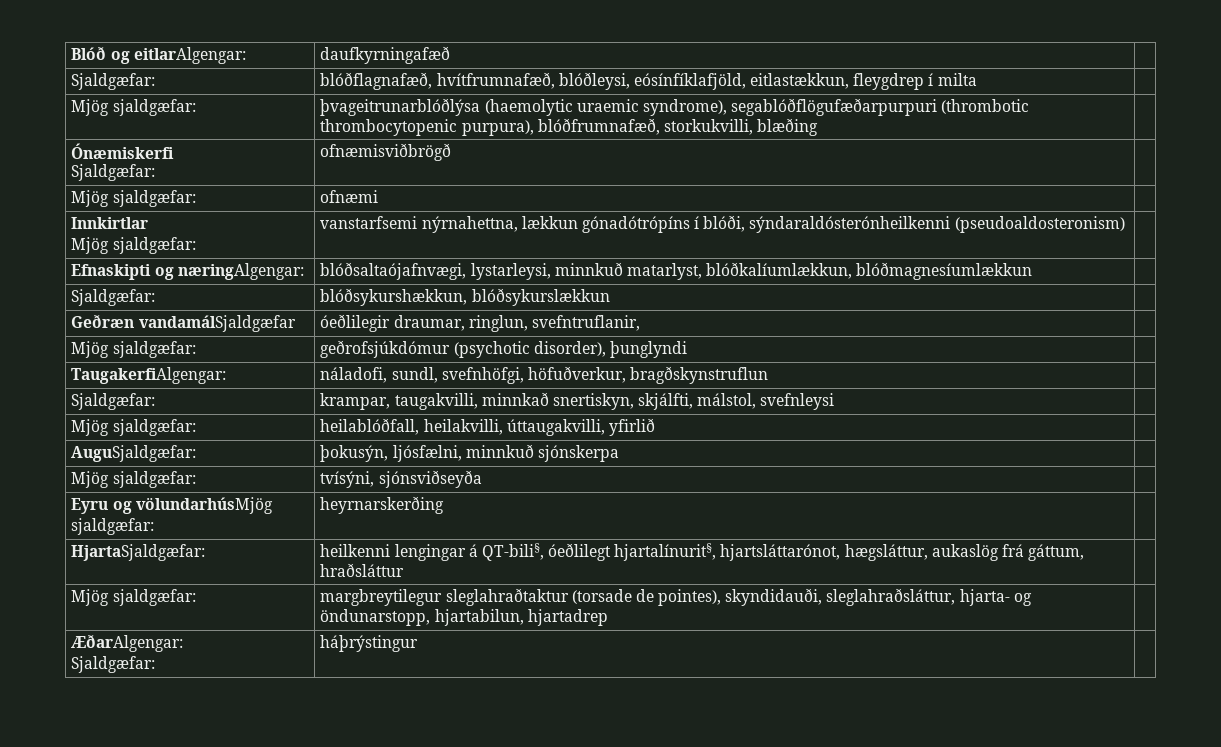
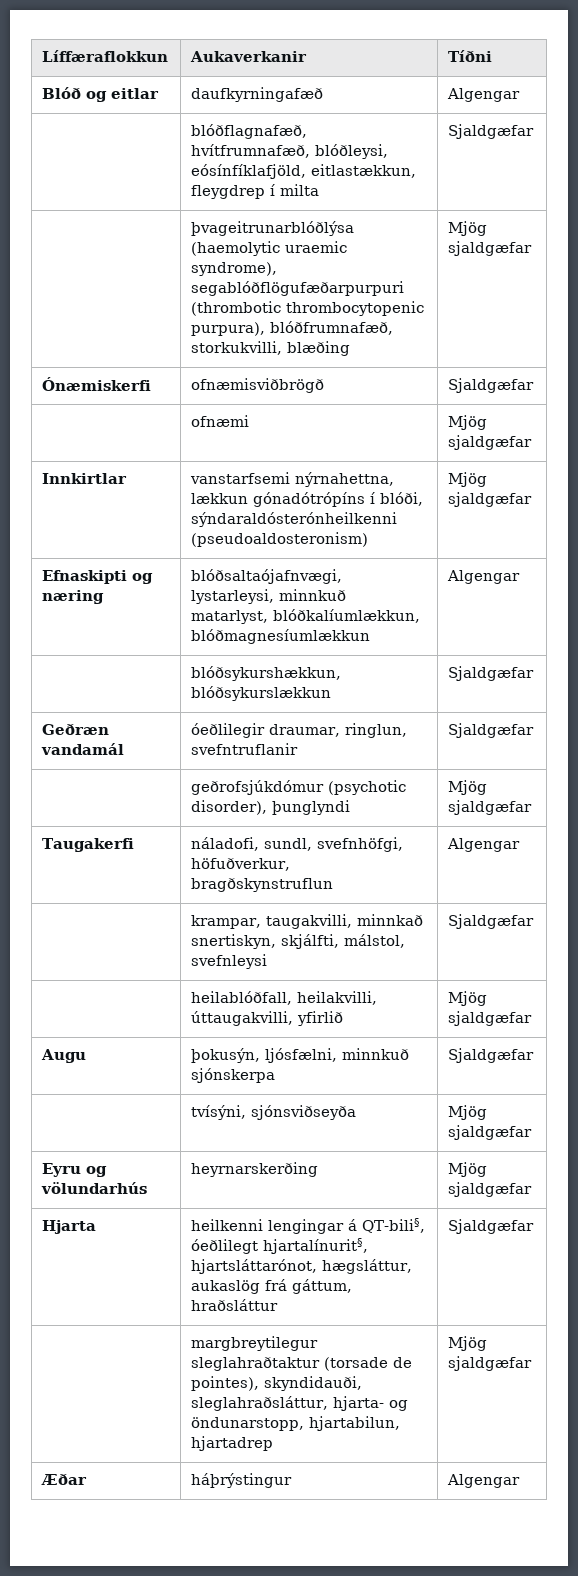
+ Líffæraflokkun | Aukaverkanir | Tíðni
- Blóð og eitlarAlgengar: | daufkyrningafæð |
- Sjaldgæfar: | blóðflagnafæð, hvítfrumnafæð, blóðleysi, eósínfíklafjöld, eitlastækkun, fleygdrep í milta |
- Mjög sjaldgæfar: | þvageitrunarblóðlýsa (haemolytic uraemic syndrome), segablóðflögufæðarpurpuri (thrombotic thrombocytopenic purpura), blóðfrumnafæð, storkukvilli, blæðing |
+ Blóð og eitlar | daufkyrningafæð | Algengar
+ | blóðflagnafæð, hvítfrumnafæð, blóðleysi, eósínfíklafjöld, eitlastækkun, fleygdrep í milta | Sjaldgæfar
+ | þvageitrunarblóðlýsa (haemolytic uraemic syndrome), segablóðflögufæðarpurpuri (thrombotic thrombocytopenic purpura), blóðfrumnafæð, storkukvilli, blæðing | Mjög sjaldgæfar
- Ónæmiskerfi
- Sjaldgæfar: | ofnæmisviðbrögð |
- Mjög sjaldgæfar: | ofnæmi |
+ Ónæmiskerfi | ofnæmisviðbrögð | Sjaldgæfar
+ | ofnæmi | Mjög sjaldgæfar
- Innkirtlar
- Mjög sjaldgæfar: | vanstarfsemi nýrnahettna, lækkun gónadótrópíns í blóði, sýndaraldósterónheilkenni (pseudoaldosteronism) |
+ Innkirtlar | vanstarfsemi nýrnahettna, lækkun gónadótrópíns í blóði, sýndaraldósterónheilkenni (pseudoaldosteronism) | Mjög sjaldgæfar
- Efnaskipti og næringAlgengar: | blóðsaltaójafnvægi, lystarleysi, minnkuð matarlyst, blóðkalíumlækkun, blóðmagnesíumlækkun |
- Sjaldgæfar: | blóðsykurshækkun, blóðsykurslækkun |
+ Efnaskipti og næring | blóðsaltaójafnvægi, lystarleysi, minnkuð matarlyst, blóðkalíumlækkun, blóðmagnesíumlækkun | Algengar
+ | blóðsykurshækkun, blóðsykurslækkun | Sjaldgæfar
- Geðræn vandamálSjaldgæfar | óeðlilegir draumar, ringlun, svefntruflanir, |
- Mjög sjaldgæfar: | geðrofsjúkdómur (psychotic disorder), þunglyndi |
- TaugakerfiAlgengar: | náladofi, sundl, svefnhöfgi, höfuðverkur, bragðskynstruflun |
- Sjaldgæfar: | krampar, taugakvilli, minnkað snertiskyn, skjálfti, málstol, svefnleysi |
- Mjög sjaldgæfar: | heilablóðfall, heilakvilli, úttaugakvilli, yfirlið |
- AuguSjaldgæfar: | þokusýn, ljósfælni, minnkuð sjónskerpa |
- Mjög sjaldgæfar: | tvísýni, sjónsviðseyða |
+ Geðræn vandamál | óeðlilegir draumar, ringlun, svefntruflanir | Sjaldgæfar
+ | geðrofsjúkdómur (psychotic disorder), þunglyndi | Mjög sjaldgæfar
+ Taugakerfi | náladofi, sundl, svefnhöfgi, höfuðverkur, bragðskynstruflun | Algengar
+ | krampar, taugakvilli, minnkað snertiskyn, skjálfti, málstol, svefnleysi | Sjaldgæfar
+ | heilablóðfall, heilakvilli, úttaugakvilli, yfirlið | Mjög sjaldgæfar
+ Augu | þokusýn, ljósfælni, minnkuð sjónskerpa | Sjaldgæfar
+ | tvísýni, sjónsviðseyða | Mjög sjaldgæfar
- Eyru og völundarhúsMjög sjaldgæfar: | heyrnarskerðing |
- HjartaSjaldgæfar: | heilkenni lengingar á QT-bili§, óeðlilegt hjartalínurit§, hjartsláttarónot, hægsláttur, aukaslög frá gáttum, hraðsláttur |
- Mjög sjaldgæfar: | margbreytilegur sleglahraðtaktur (torsade de pointes), skyndidauði, sleglahraðsláttur, hjarta- og öndunarstopp, hjartabilun, hjartadrep |
- ÆðarAlgengar:
- Sjaldgæfar: | háþrýstingur |
+ Eyru og völundarhús | heyrnarskerðing | Mjög sjaldgæfar
+ Hjarta | heilkenni lengingar á QT-bili§, óeðlilegt hjartalínurit§, hjartsláttarónot, hægsláttur, aukaslög frá gáttum, hraðsláttur | Sjaldgæfar
+ | margbreytilegur sleglahraðtaktur (torsade de pointes), skyndidauði, sleglahraðsláttur, hjarta- og öndunarstopp, hjartabilun, hjartadrep | Mjög sjaldgæfar
+ Æðar | háþrýstingur | Algengar

